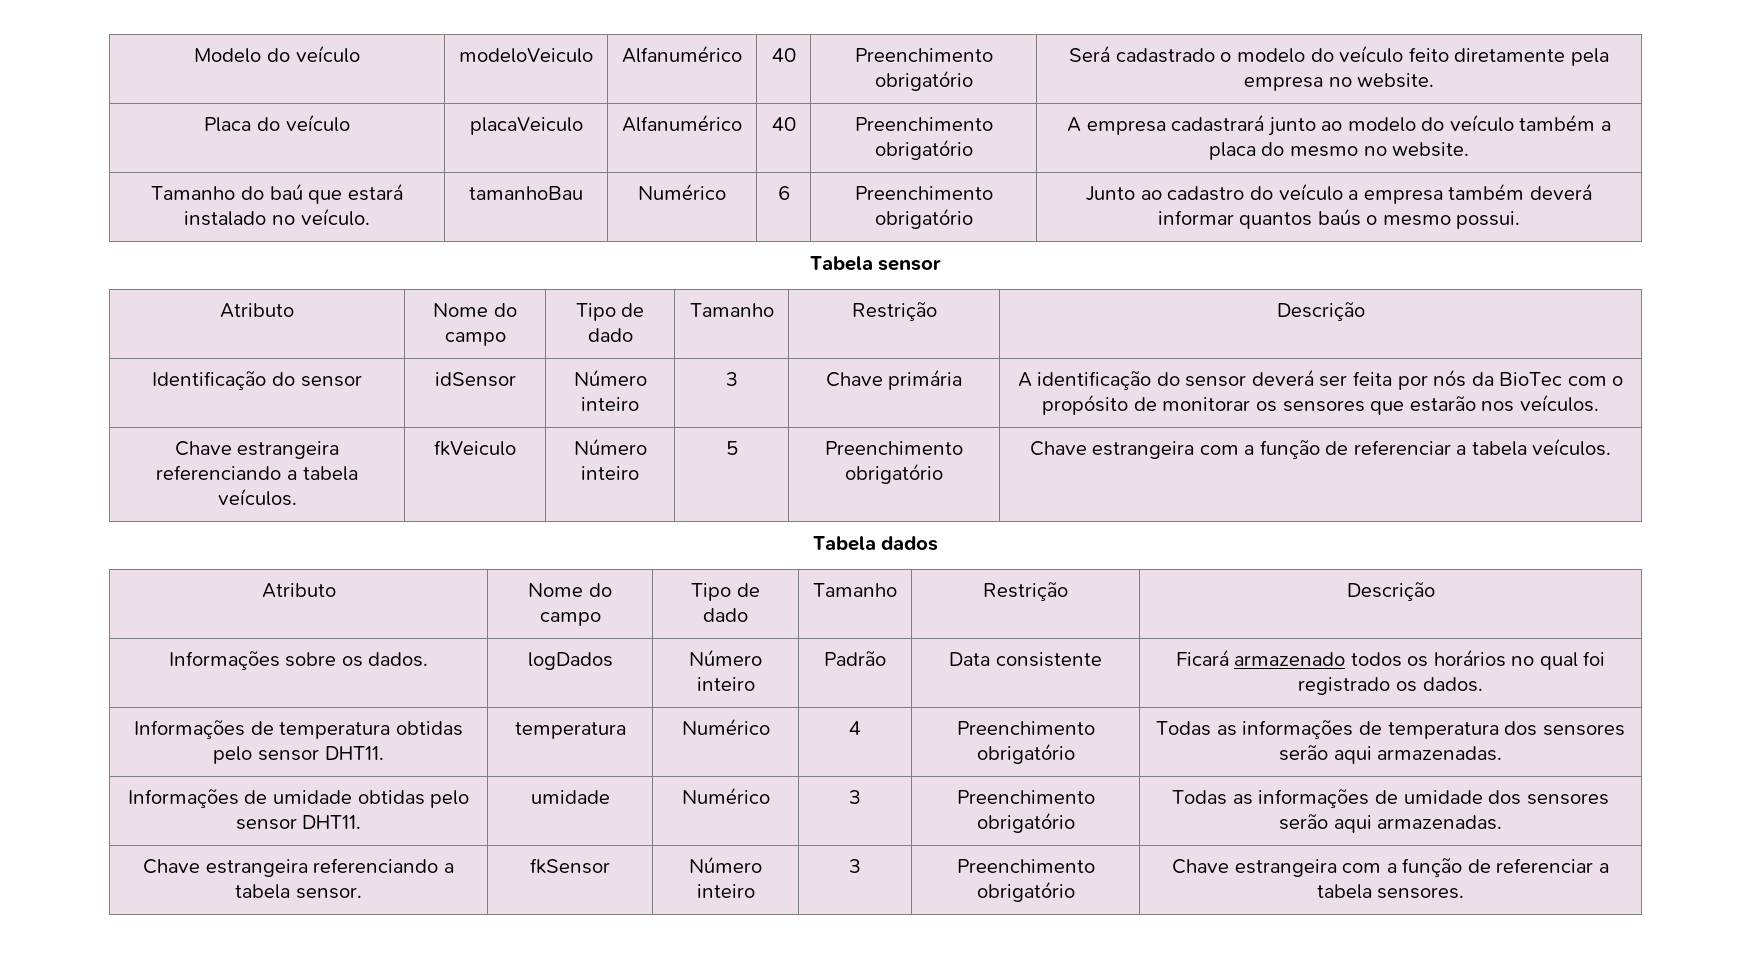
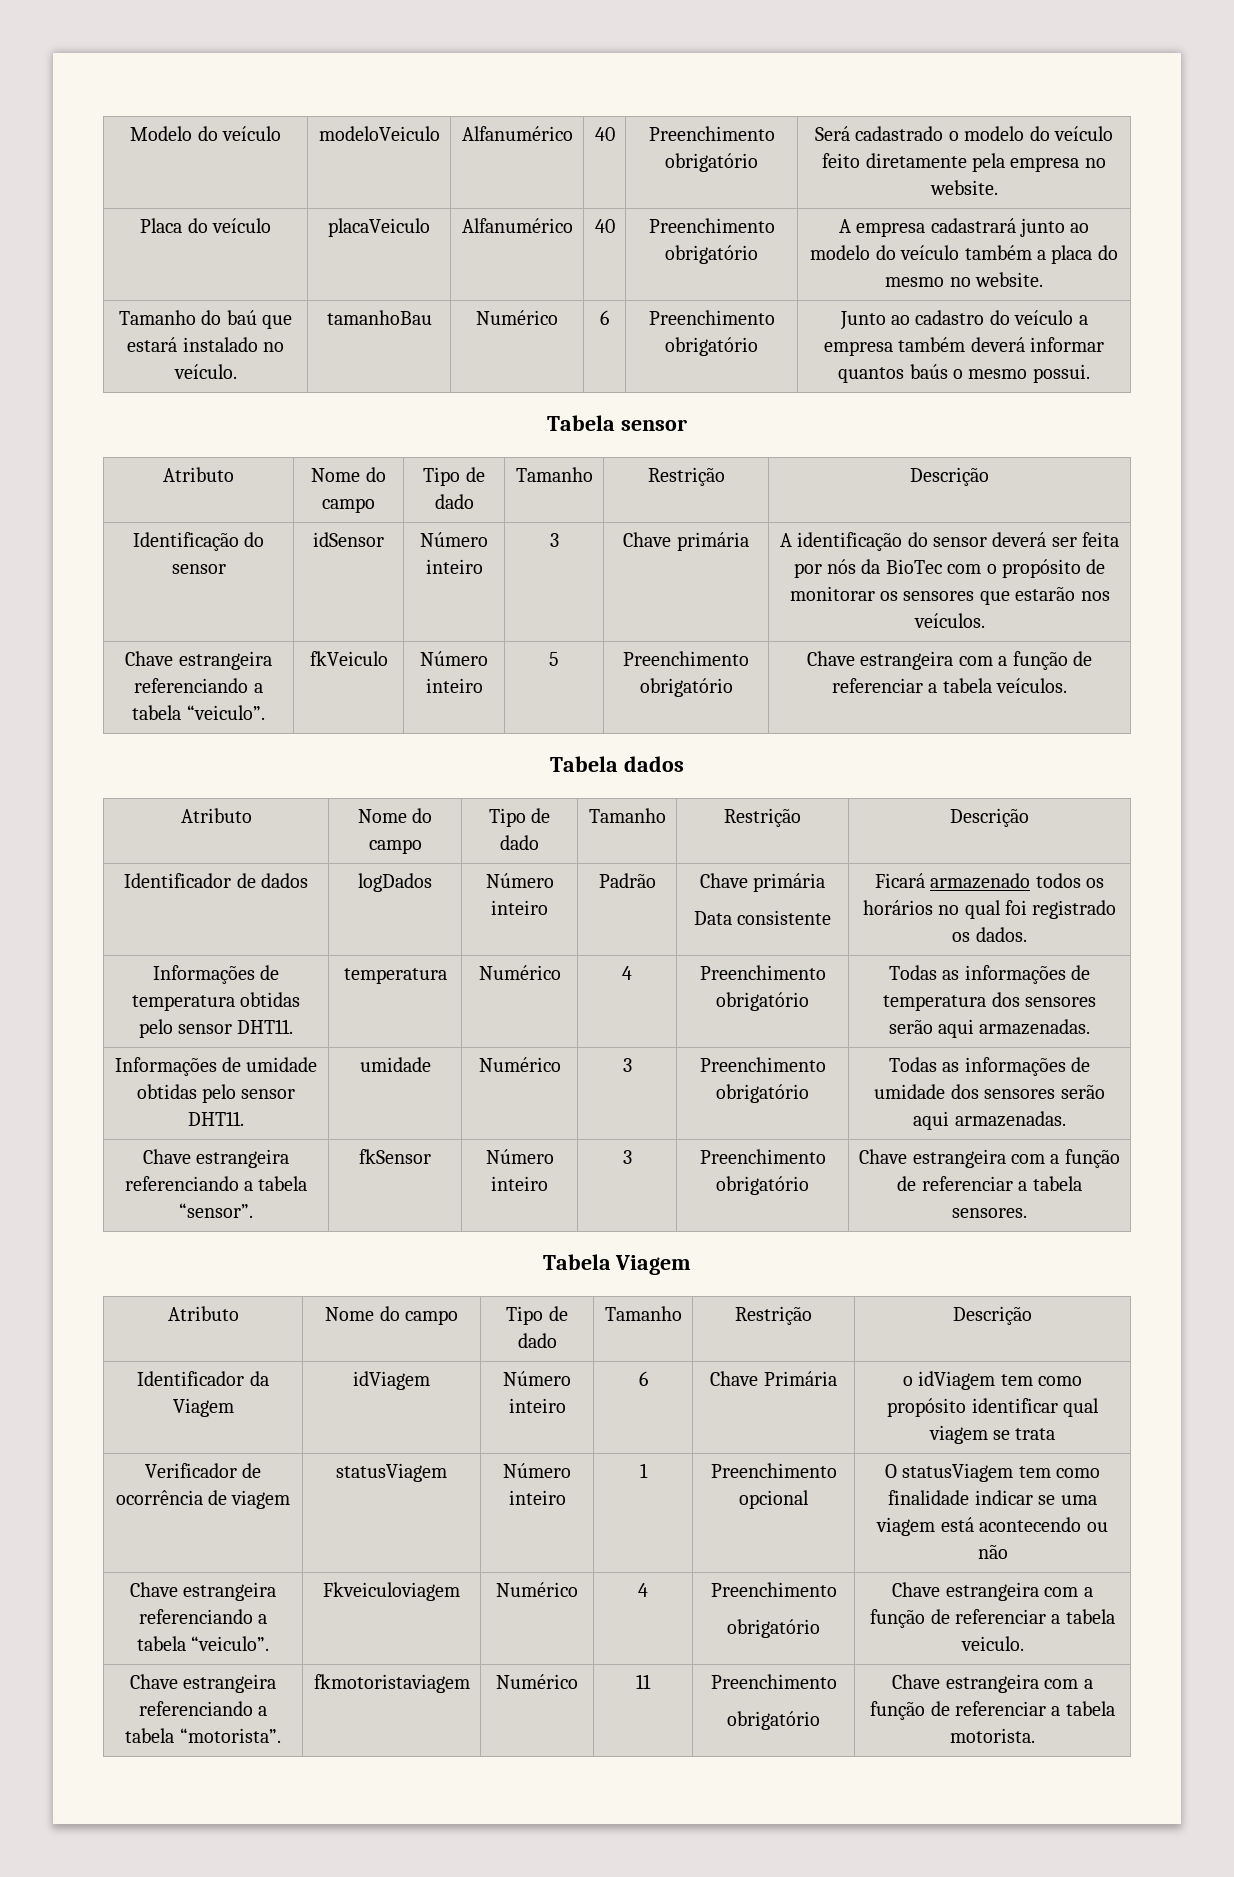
- Chave estrangeira referenciando a tabela veículos. | fkVeiculo | Número inteiro | 5 | Preenchimento obrigatório | Chave estrangeira com a função de referenciar a tabela veículos.
+ Chave estrangeira referenciando a tabela “veiculo”. | fkVeiculo | Número inteiro | 5 | Preenchimento obrigatório | Chave estrangeira com a função de referenciar a tabela veículos.
- Informações sobre os dados. | logDados | Número inteiro | Padrão | Data consistente | Ficará armazenado todos os horários no qual foi registrado os dados.
+ Identificador de dados | logDados | Número inteiro | Padrão | Chave primária
+ Data consistente | Ficará armazenado todos os horários no qual foi registrado os dados.
- Chave estrangeira referenciando a tabela sensor. | fkSensor | Número inteiro | 3 | Preenchimento obrigatório | Chave estrangeira com a função de referenciar a tabela sensores.
+ Chave estrangeira referenciando a tabela “sensor”. | fkSensor | Número inteiro | 3 | Preenchimento obrigatório | Chave estrangeira com a função de referenciar a tabela sensores.
+ Tabela Viagem
+ Atributo | Nome do campo | Tipo de dado | Tamanho | Restrição | Descrição
+ Identificador da Viagem | idViagem | Número inteiro | 6 | Chave Primária | o idViagem tem como propósito identificar qual viagem se trata
+ Verificador de ocorrência de viagem | statusViagem | Número inteiro | 1 | Preenchimento opcional | O statusViagem tem como finalidade indicar se uma viagem está acontecendo ou não
+ Chave estrangeira referenciando a tabela “veiculo”. | Fkveiculoviagem | Numérico | 4 | Preenchimento
+ obrigatório | Chave estrangeira com a função de referenciar a tabela veiculo.
+ Chave estrangeira referenciando a tabela “motorista”. | fkmotoristaviagem | Numérico | 11 | Preenchimento
+ obrigatório | Chave estrangeira com a função de referenciar a tabela motorista.

